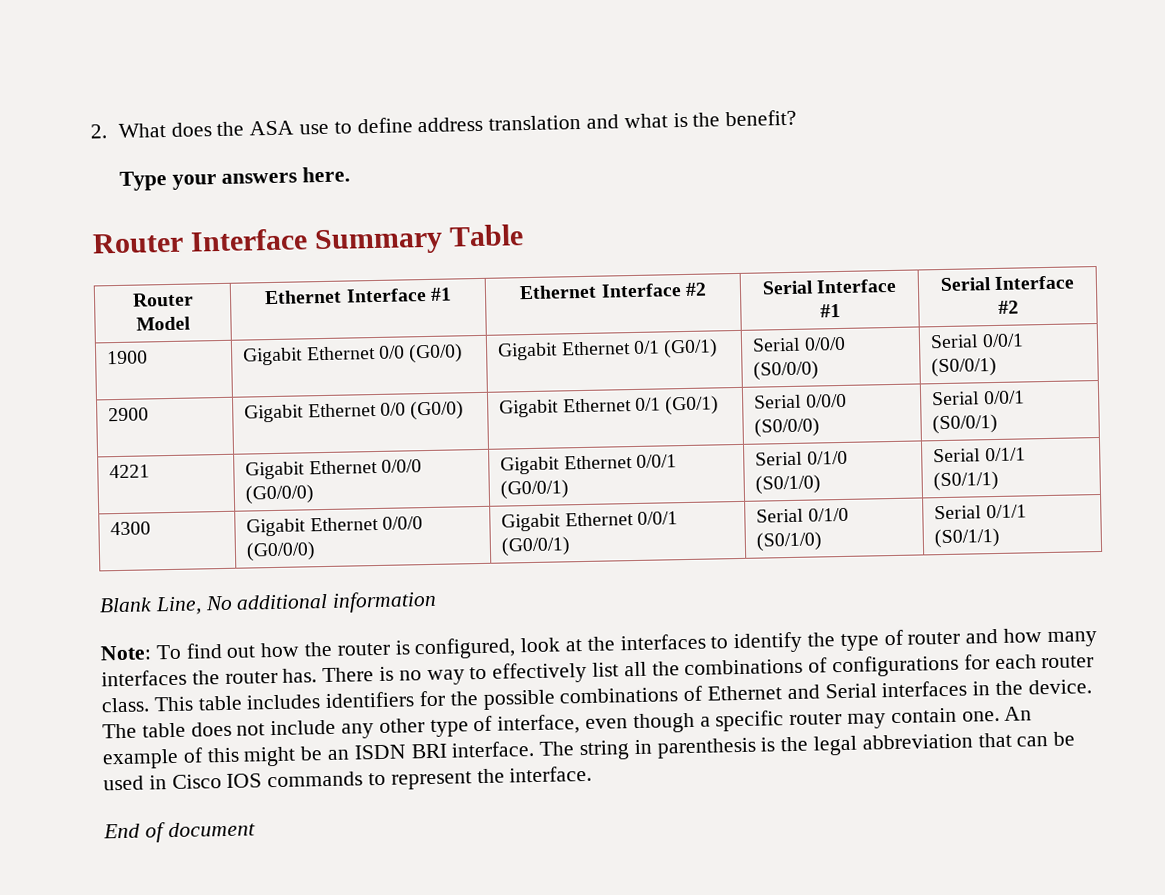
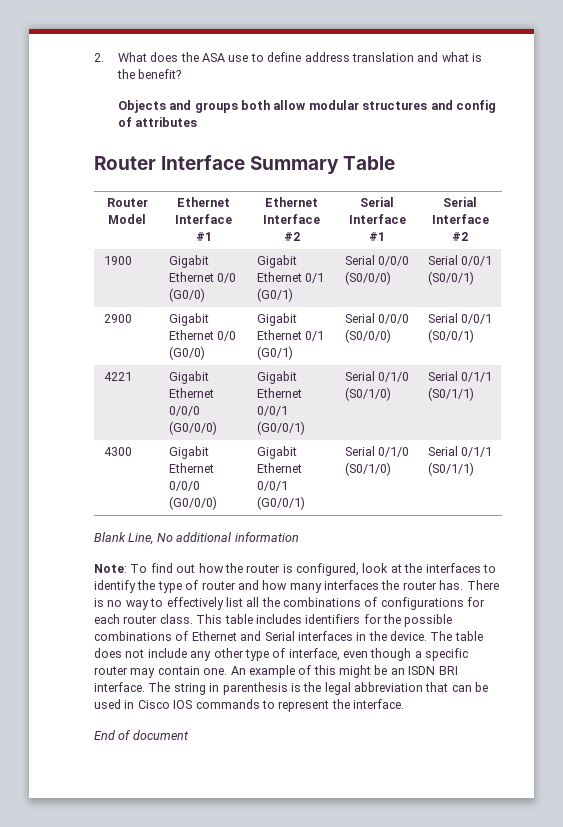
- Type your answers here.
+ Objects and groups both allow modular structures and config of attributes

